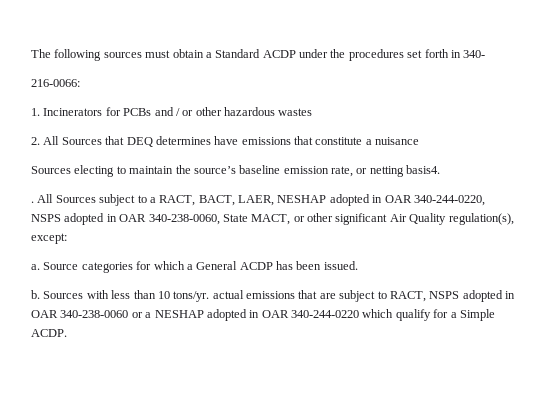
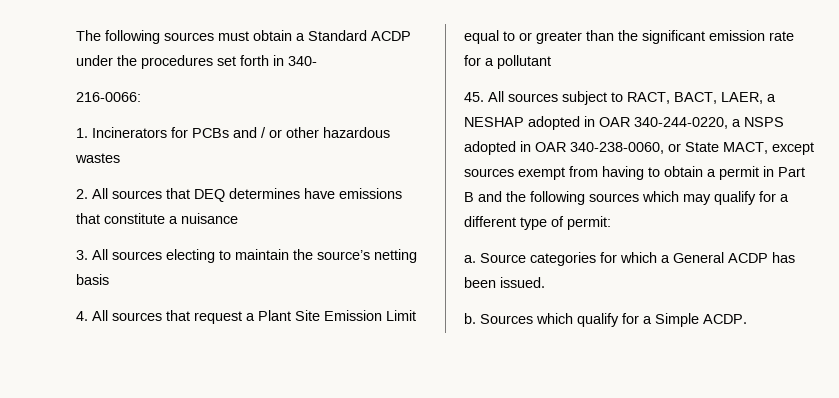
- 2. All Sources that DEQ determines have emissions that constitute a nuisance
+ 2. All sources that DEQ determines have emissions that constitute a nuisance
- Sources electing to maintain the source’s baseline emission rate, or netting basis4.
- . All Sources subject to a RACT, BACT, LAER, NESHAP adopted in OAR 340-244-0220, NSPS adopted in OAR 340-238-0060, State MACT, or other significant Air Quality regulation(s), except:
+ 3. All sources electing to maintain the source’s netting basis
+ 4. All sources that request a Plant Site Emission Limit equal to or greater than the significant emission rate for a pollutant
+ 45. All sources subject to RACT, BACT, LAER, a NESHAP adopted in OAR 340-244-0220, a NSPS adopted in OAR 340-238-0060, or State MACT, except sources exempt from having to obtain a permit in Part B and the following sources which may qualify for a different type of permit:
- Sources with less than 10 tons/yr. actual emissions that are subject to RACT, NSPS adopted in OAR 340-238-0060 or a NESHAP adopted in OAR 340-244-0220 which qualify for a Simple ACDP.
+ Sources which qualify for a Simple ACDP.

